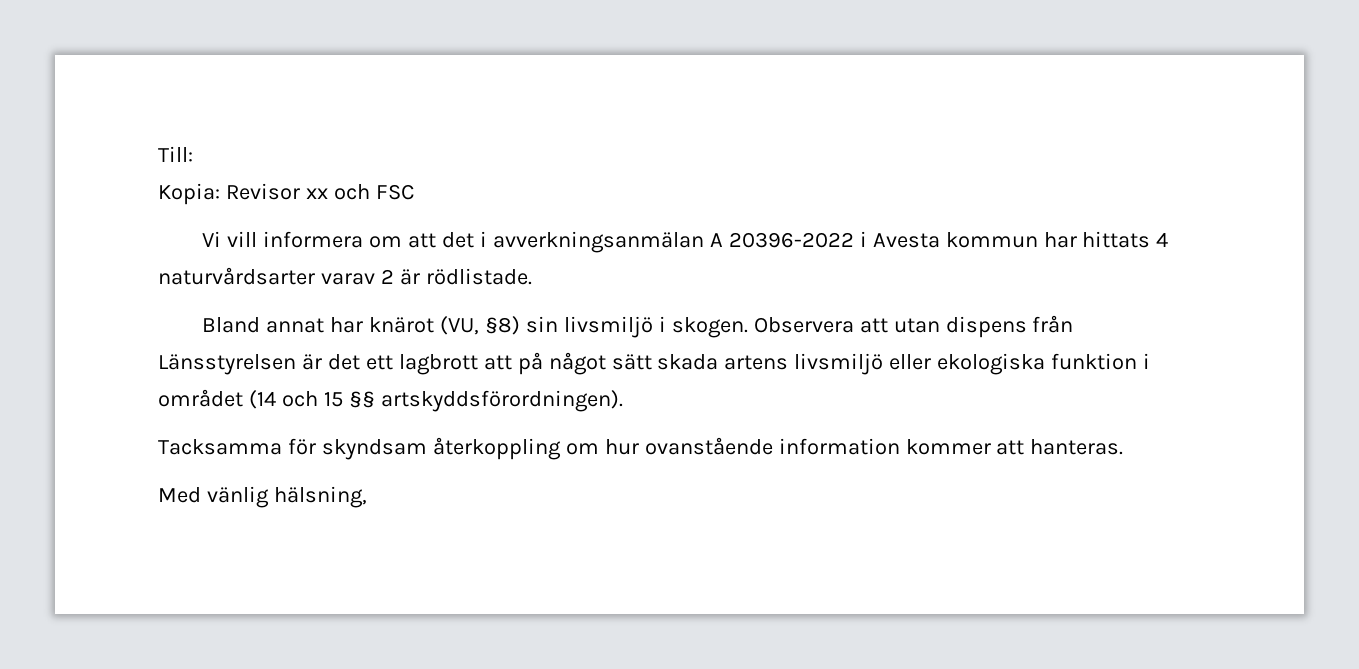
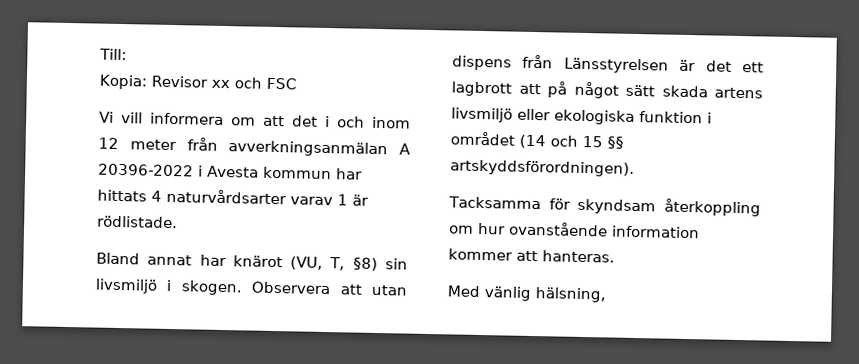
- Vi vill informera om att det i avverkningsanmälan A 20396-2022 i Avesta kommun har hittats 4 naturvårdsarter varav 2 är rödlistade.
+ Vi vill informera om att det i och inom 12 meter från avverkningsanmälan A 20396-2022 i Avesta kommun har hittats 4 naturvårdsarter varav 1 är rödlistade.
- Bland annat har knärot (VU, §8) sin livsmiljö i skogen.
+ Bland annat har knärot (VU, T, §8) sin livsmiljö i skogen.

